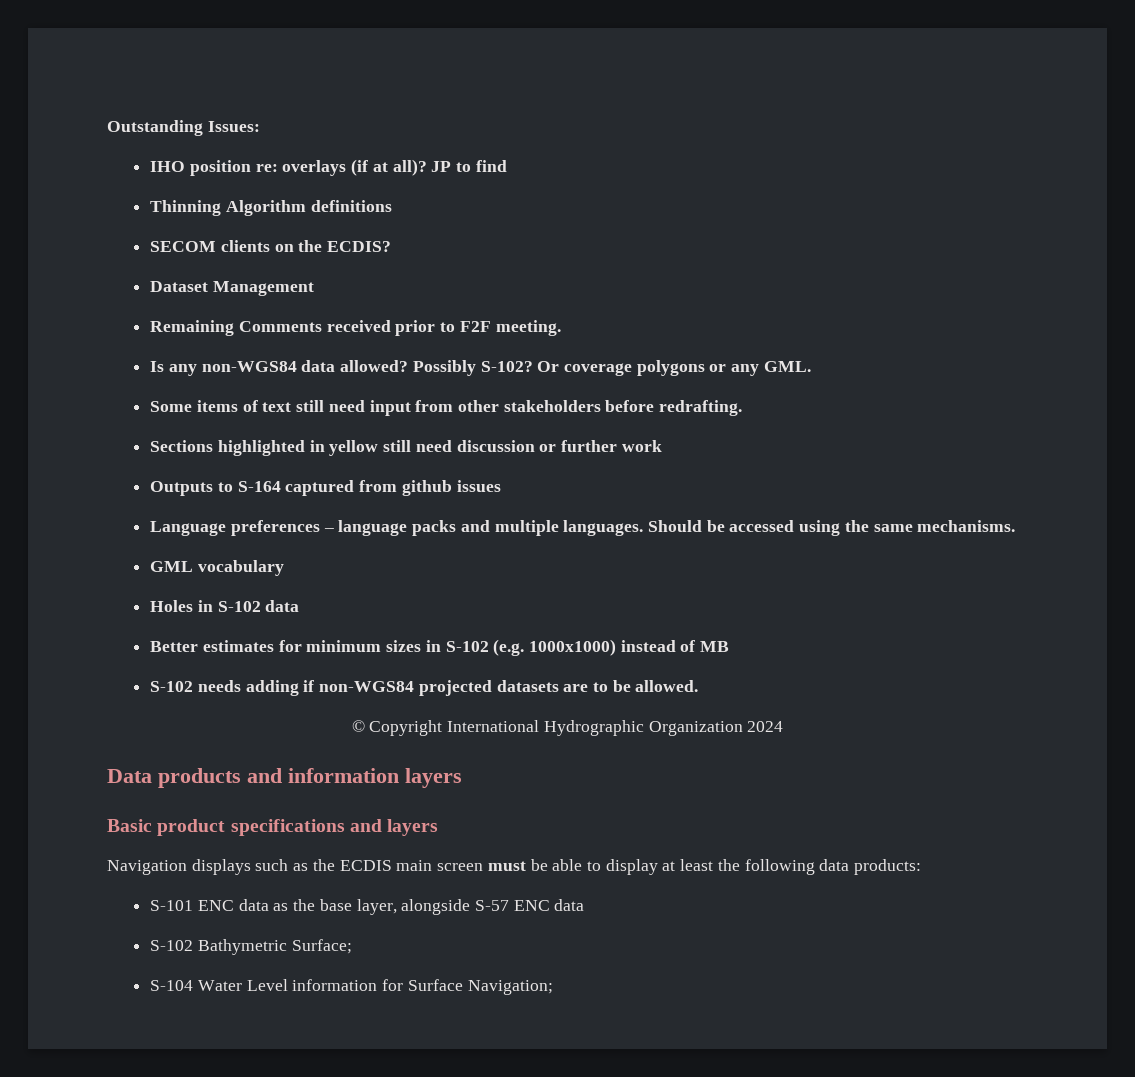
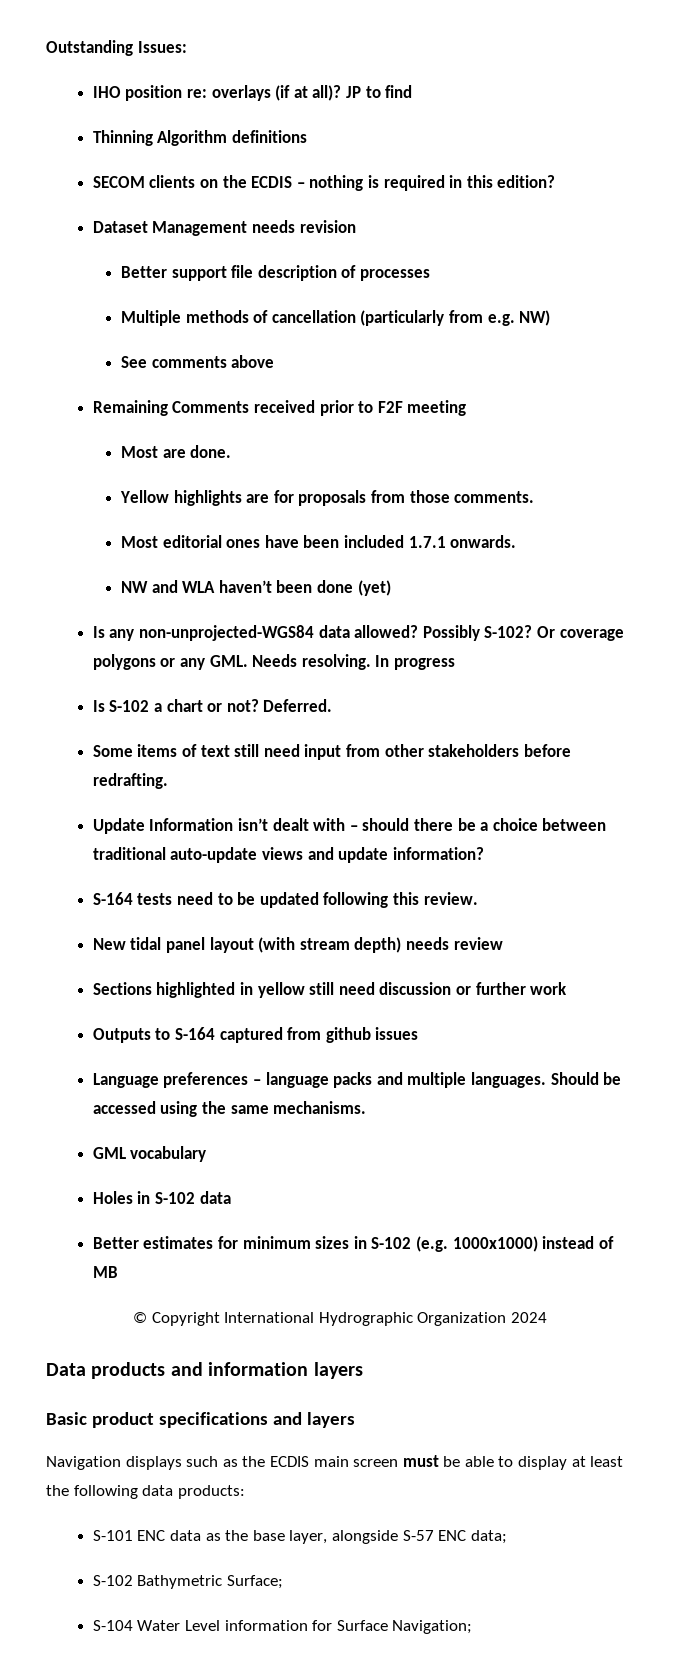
- SECOM clients on the ECDIS?
- Dataset Management
+ SECOM clients on the ECDIS – nothing is required in this edition?
+ Dataset Management needs revision
+ Better support file description of processes
+ Multiple methods of cancellation (particularly from e.g. NW)
+ See comments above
- Remaining Comments received prior to F2F meeting.
+ Remaining Comments received prior to F2F meeting
+ Most are done.
+ Yellow highlights are for proposals from those comments.
+ Most editorial ones have been included 1.7.1 onwards.
+ NW and WLA haven’t been done (yet)
- Is any non-WGS84 data allowed?
+ Is any non-unprojected-WGS84 data allowed?
- Or coverage polygons or any GML.
+ Or coverage polygons or any GML. Needs resolving. In progress
+ Is S-102 a chart or not? Deferred.
+ Update Information isn’t dealt with – should there be a choice between traditional auto-update views and update information?
+ S-164 tests need to be updated following this review.
+ New tidal panel layout (with stream depth) needs review
- S-102 needs adding if non-WGS84 projected datasets are to be allowed.
- S-101 ENC data as the base layer, alongside S-57 ENC data
+ S-101 ENC data as the base layer, alongside S-57 ENC data;

